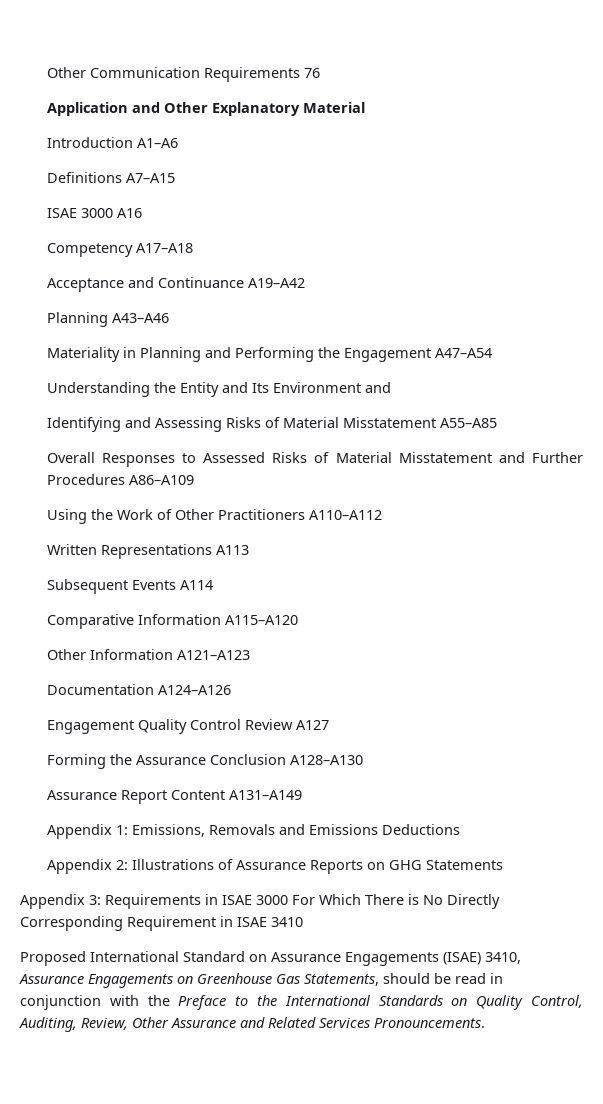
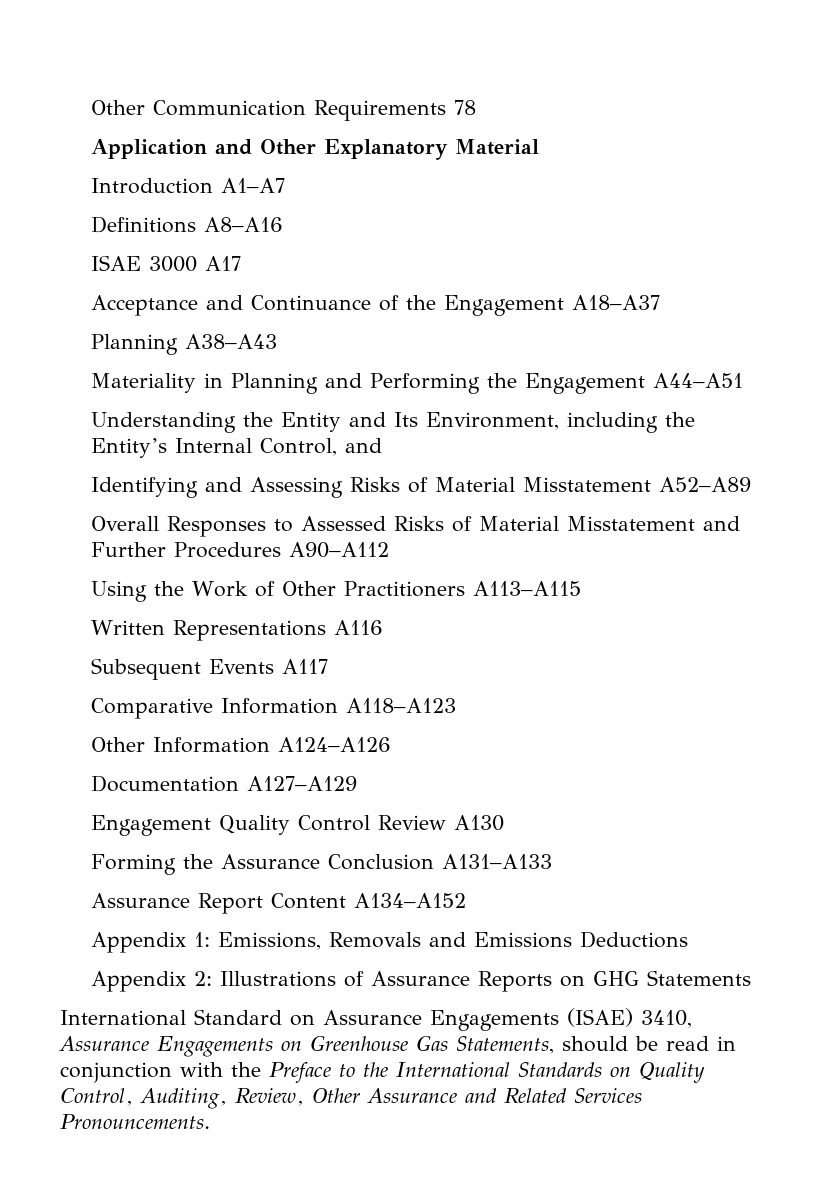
- Other Communication Requirements 76
+ Other Communication Requirements 78
- Introduction A1–A6
+ Introduction A1–A7
- Definitions A7–A15
- ISAE 3000 A16
- Competency A17–A18
+ Definitions A8–A16
+ ISAE 3000 A17
- Acceptance and Continuance A19–A42
- Planning A43–A46
+ Acceptance and Continuance of the Engagement A18–A37
+ Planning A38–A43
- Materiality in Planning and Performing the Engagement A47–A54
+ Materiality in Planning and Performing the Engagement A44–A51
- Understanding the Entity and Its Environment and
+ Understanding the Entity and Its Environment, including the Entity’s Internal Control, and
- Identifying and Assessing Risks of Material Misstatement A55–A85
+ Identifying and Assessing Risks of Material Misstatement A52–A89
- Overall Responses to Assessed Risks of Material Misstatement and Further Procedures A86–A109
+ Overall Responses to Assessed Risks of Material Misstatement and Further Procedures A90–A112
- Using the Work of Other Practitioners A110–A112
+ Using the Work of Other Practitioners A113–A115
- Written Representations A113
+ Written Representations A116
- Subsequent Events A114
+ Subsequent Events A117
- Comparative Information A115–A120
+ Comparative Information A118–A123
- Other Information A121–A123
+ Other Information A124–A126
- Documentation A124–A126
+ Documentation A127–A129
- Engagement Quality Control Review A127
+ Engagement Quality Control Review A130
- Forming the Assurance Conclusion A128–A130
+ Forming the Assurance Conclusion A131–A133
- Assurance Report Content A131–A149
+ Assurance Report Content A134–A152
- Appendix 3: Requirements in ISAE 3000 For Which There is No Directly Corresponding Requirement in ISAE 3410
- Proposed International Standard on Assurance Engagements (ISAE) 3410, Assurance Engagements on Greenhouse Gas Statements, should be read in conjunction with the Preface to the International Standards on Quality Control, Auditing, Review, Other Assurance and Related Services Pronouncements.
+ International Standard on Assurance Engagements (ISAE) 3410, Assurance Engagements on Greenhouse Gas Statements, should be read in conjunction with the Preface to the International Standards on Quality Control, Auditing, Review, Other Assurance and Related Services Pronouncements.

